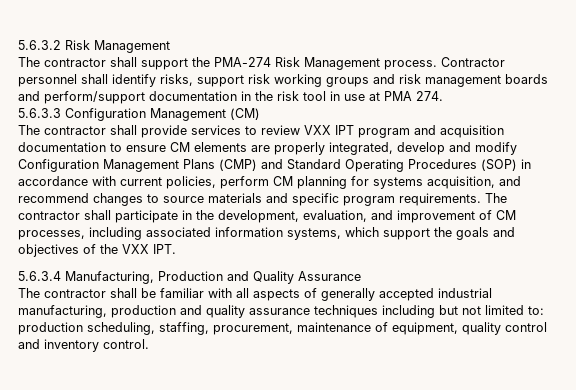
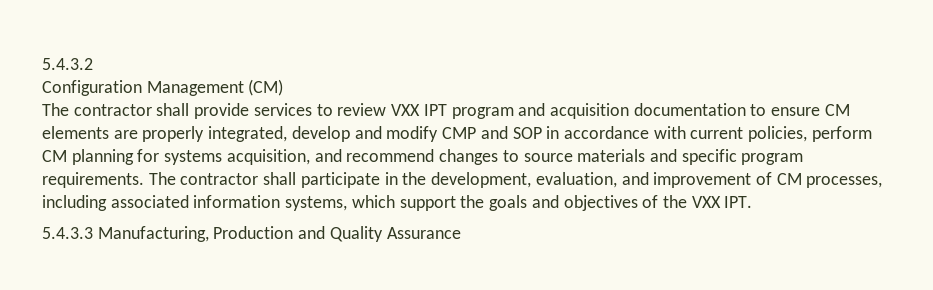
- 5.6.3.2 Risk Management
- The contractor shall support the PMA-274 Risk Management process. Contractor personnel shall identify risks, support risk working groups and risk management boards and perform/support documentation in the risk tool in use at PMA 274.
- 5.6.3.3 Configuration Management (CM)
+ 5.4.3.2
+ Configuration Management (CM)
- The contractor shall provide services to review VXX IPT program and acquisition documentation to ensure CM elements are properly integrated, develop and modify Configuration Management Plans (CMP) and Standard Operating Procedures (SOP) in accordance with current policies, perform CM planning for systems acquisition, and recommend changes to source materials and specific program requirements.
+ The contractor shall provide services to review VXX IPT program and acquisition documentation to ensure CM elements are properly integrated, develop and modify CMP and SOP in accordance with current policies, perform CM planning for systems acquisition, and recommend changes to source materials and specific program requirements.
- 5.6.3.4 Manufacturing, Production and Quality Assurance
+ 5.4.3.3 Manufacturing, Production and Quality Assurance
- The contractor shall be familiar with all aspects of generally accepted industrial manufacturing, production and quality assurance techniques including but not limited to: production scheduling, staffing, procurement, maintenance of equipment, quality control and inventory control.

